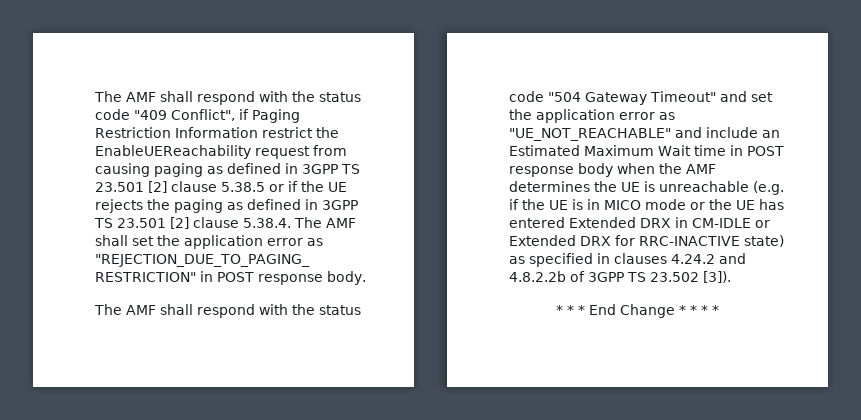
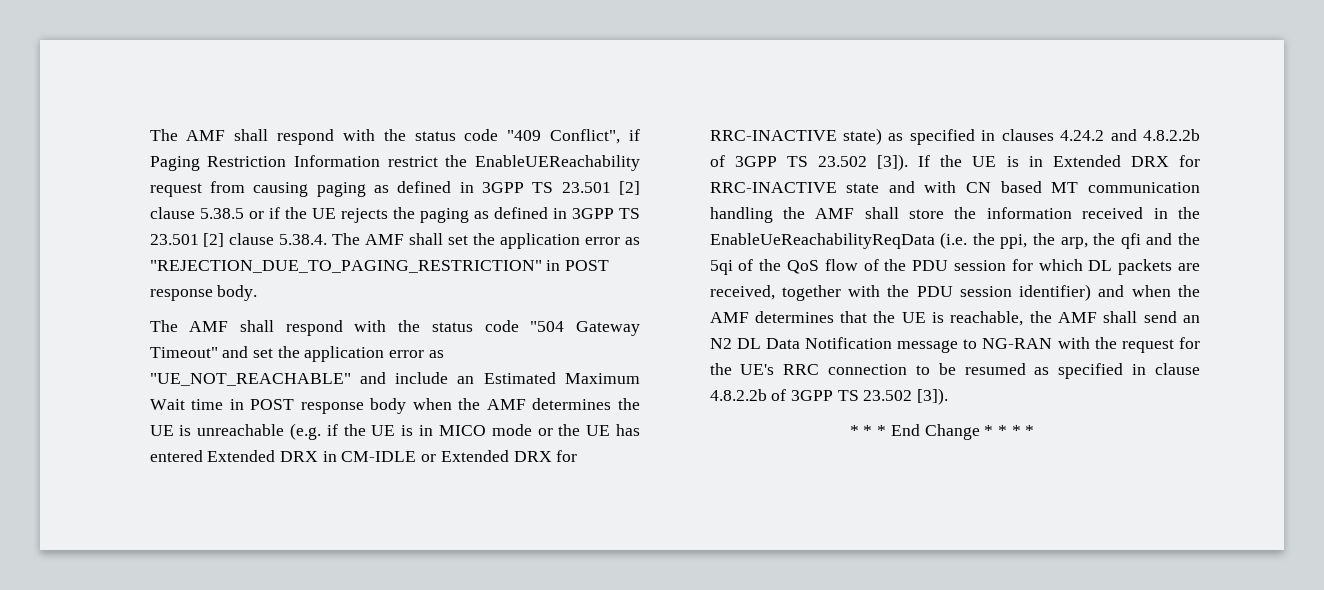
+ If the UE is in Extended DRX for RRC-INACTIVE state and with CN based MT communication handling the AMF shall store the information received in the EnableUeReachabilityReqData (i.e. the ppi, the arp, the qfi and the 5qi of the QoS flow of the PDU session for which DL packets are received, together with the PDU session identifier) and when the AMF determines that the UE is reachable, the AMF shall send an N2 DL Data Notification message to NG-RAN with the request for the UE's RRC connection to be resumed as specified in clause 4.8.2.2b of 3GPP TS 23.502 [3]).

